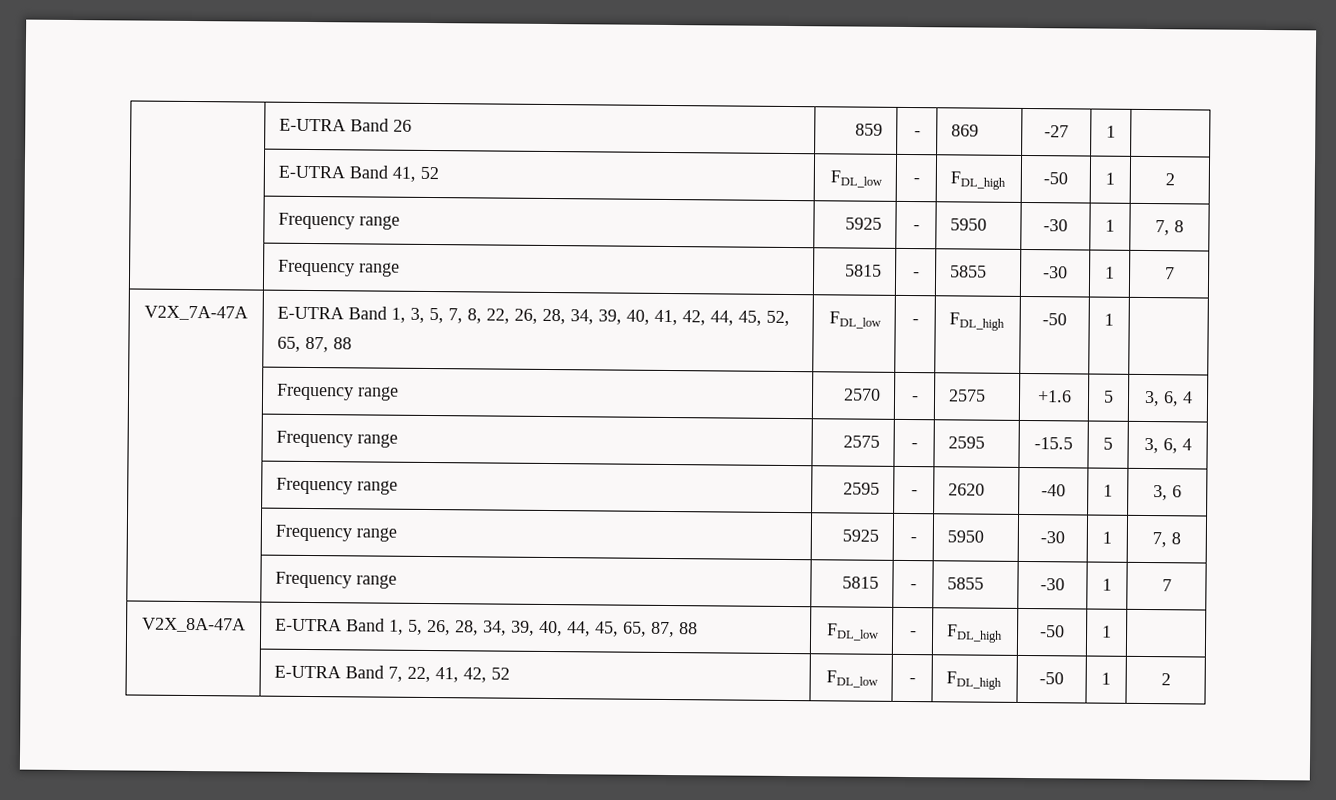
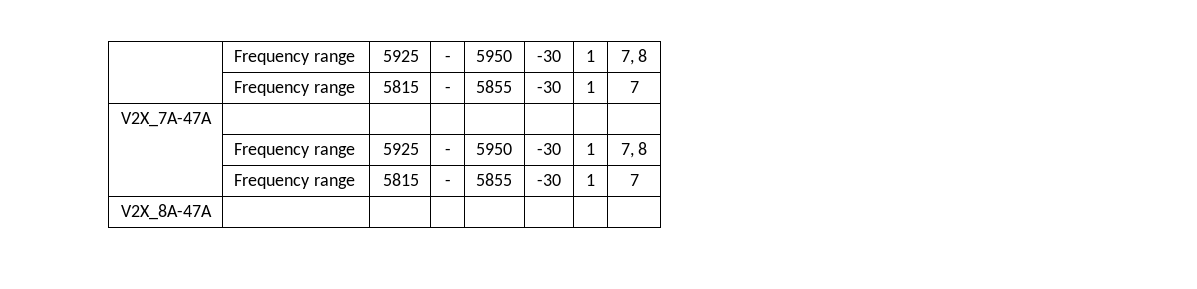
- | E-UTRA Band 26 | 859 | - | 869 | -27 | 1 |
- | E-UTRA Band 41, 52 | FDL_low | - | FDL_high | -50 | 1 | 2
- V2X_7A-47A | E-UTRA Band 1, 3, 5, 7, 8, 22, 26, 28, 34, 39, 40, 41, 42, 44, 45, 52, 65, 87, 88 | FDL_low | - | FDL_high | -50 | 1 |
- | Frequency range | 2570 | - | 2575 | +1.6 | 5 | 3, 6, 4
- | Frequency range | 2575 | - | 2595 | -15.5 | 5 | 3, 6, 4
- | Frequency range | 2595 | - | 2620 | -40 | 1 | 3, 6
+ V2X_7A-47A | | | | | | |
- V2X_8A-47A | E-UTRA Band 1, 5, 26, 28, 34, 39, 40, 44, 45, 65, 87, 88 | FDL_low | - | FDL_high | -50 | 1 |
- | E-UTRA Band 7, 22, 41, 42, 52 | FDL_low | - | FDL_high | -50 | 1 | 2
+ V2X_8A-47A | | | | | | |

